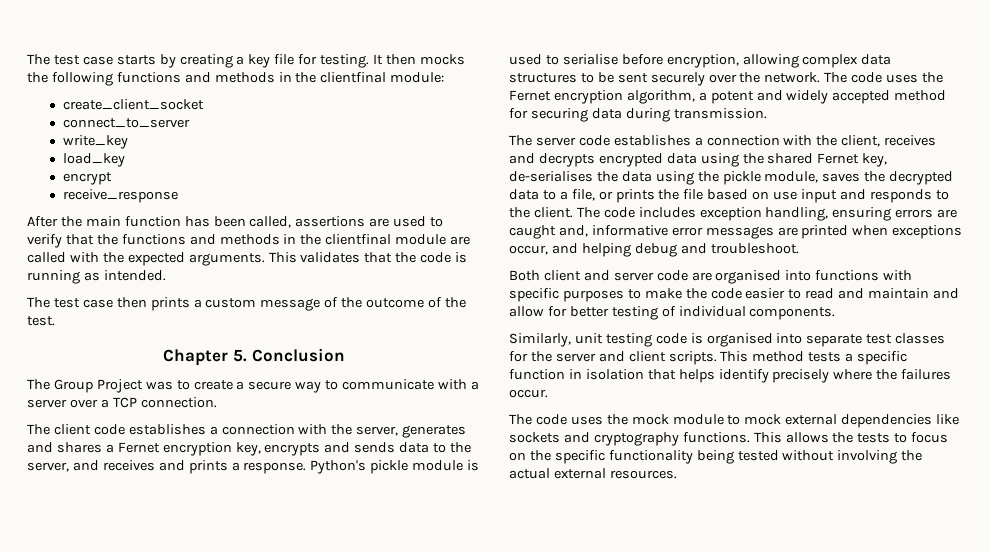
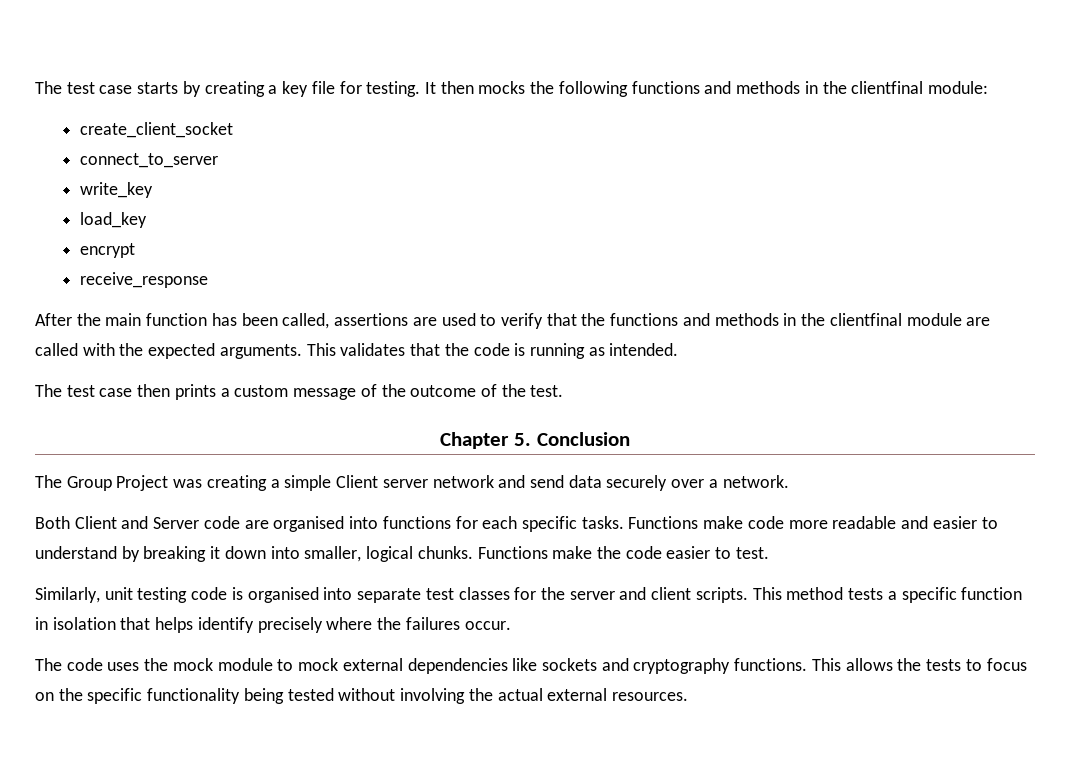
- The Group Project was to create a secure way to communicate with a server over a TCP connection.
- The client code establishes a connection with the server, generates and shares a Fernet encryption key, encrypts and sends data to the server, and receives and prints a response. Python's pickle module is used to serialise before encryption, allowing complex data structures to be sent securely over the network. The code uses the Fernet encryption algorithm, a potent and widely accepted method for securing data during transmission.
- The server code establishes a connection with the client, receives and decrypts encrypted data using the shared Fernet key, de-serialises the data using the pickle module, saves the decrypted data to a file, or prints the file based on use input and responds to the client. The code includes exception handling, ensuring errors are caught and, informative error messages are printed when exceptions occur, and helping debug and troubleshoot.
- Both client and server code are organised into functions with specific purposes to make the code easier to read and maintain and allow for better testing of individual components.
+ The Group Project was creating a simple Client server network and send data securely over a network.
+ Both Client and Server code are organised into functions for each specific tasks. Functions make code more readable and easier to understand by breaking it down into smaller, logical chunks. Functions make the code easier to test.

